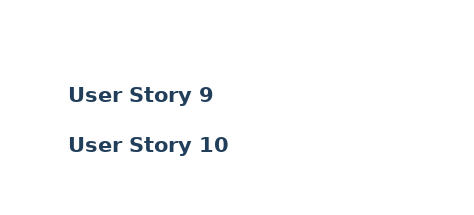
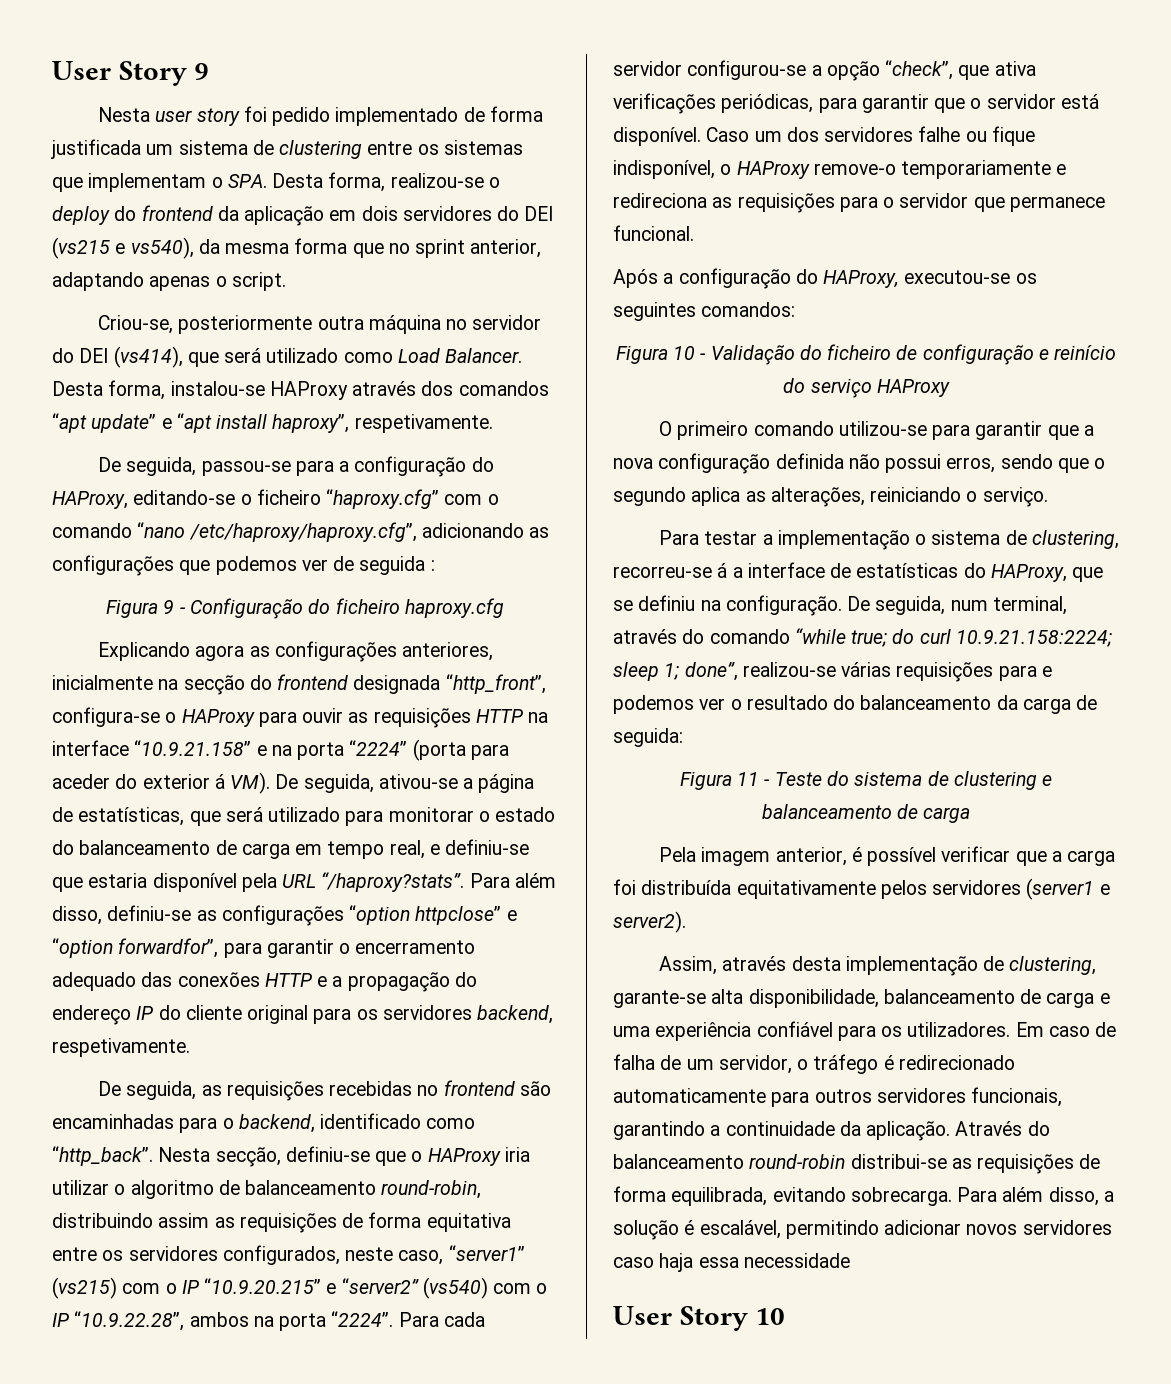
+ Nesta user story foi pedido implementado de forma justificada um sistema de clustering entre os sistemas que implementam o SPA. Desta forma, realizou-se o deploy do frontend da aplicação em dois servidores do DEI (vs215 e vs540), da mesma forma que no sprint anterior, adaptando apenas o script.
+ Criou-se, posteriormente outra máquina no servidor do DEI (vs414), que será utilizado como Load Balancer. Desta forma, instalou-se HAProxy através dos comandos “apt update” e “apt install haproxy”, respetivamente.
+ De seguida, passou-se para a configuração do HAProxy, editando-se o ficheiro “haproxy.cfg” com o comando “nano /etc/haproxy/haproxy.cfg”, adicionando as configurações que podemos ver de seguida :
+ Figura 9 - Configuração do ficheiro haproxy.cfg
+ Explicando agora as configurações anteriores, inicialmente na secção do frontend designada “http_front”, configura-se o HAProxy para ouvir as requisições HTTP na interface “10.9.21.158” e na porta “2224” (porta para aceder do exterior á VM). De seguida, ativou-se a página de estatísticas, que será utilizado para monitorar o estado do balanceamento de carga em tempo real, e definiu-se que estaria disponível pela URL “/haproxy?stats”. Para além disso, definiu-se as configurações “option httpclose” e “option forwardfor”, para garantir o encerramento adequado das conexões HTTP e a propagação do endereço IP do cliente original para os servidores backend, respetivamente.
+ De seguida, as requisições recebidas no frontend são encaminhadas para o backend, identificado como “http_back”. Nesta secção, definiu-se que o HAProxy iria utilizar o algoritmo de balanceamento round-robin, distribuindo assim as requisições de forma equitativa entre os servidores configurados, neste caso, “server1” (vs215) com o IP “10.9.20.215” e “server2” (vs540) com o IP “10.9.22.28”, ambos na porta “2224”. Para cada servidor configurou-se a opção “check”, que ativa verificações periódicas, para garantir que o servidor está disponível. Caso um dos servidores falhe ou fique indisponível, o HAProxy remove-o temporariamente e redireciona as requisições para o servidor que permanece funcional.
+ Após a configuração do HAProxy, executou-se os seguintes comandos:
+ Figura 10 - Validação do ficheiro de configuração e reinício do serviço HAProxy
+ O primeiro comando utilizou-se para garantir que a nova configuração definida não possui erros, sendo que o segundo aplica as alterações, reiniciando o serviço.
+ Para testar a implementação o sistema de clustering, recorreu-se á a interface de estatísticas do HAProxy, que se definiu na configuração. De seguida, num terminal, através do comando “while true; do curl 10.9.21.158:2224; sleep 1; done”, realizou-se várias requisições para e podemos ver o resultado do balanceamento da carga de seguida:
+ Figura 11 - Teste do sistema de clustering e balanceamento de carga
+ Pela imagem anterior, é possível verificar que a carga foi distribuída equitativamente pelos servidores (server1 e server2).
+ Assim, através desta implementação de clustering, garante-se alta disponibilidade, balanceamento de carga e uma experiência confiável para os utilizadores. Em caso de falha de um servidor, o tráfego é redirecionado automaticamente para outros servidores funcionais, garantindo a continuidade da aplicação. Através do balanceamento round-robin distribui-se as requisições de forma equilibrada, evitando sobrecarga. Para além disso, a solução é escalável, permitindo adicionar novos servidores caso haja essa necessidade

